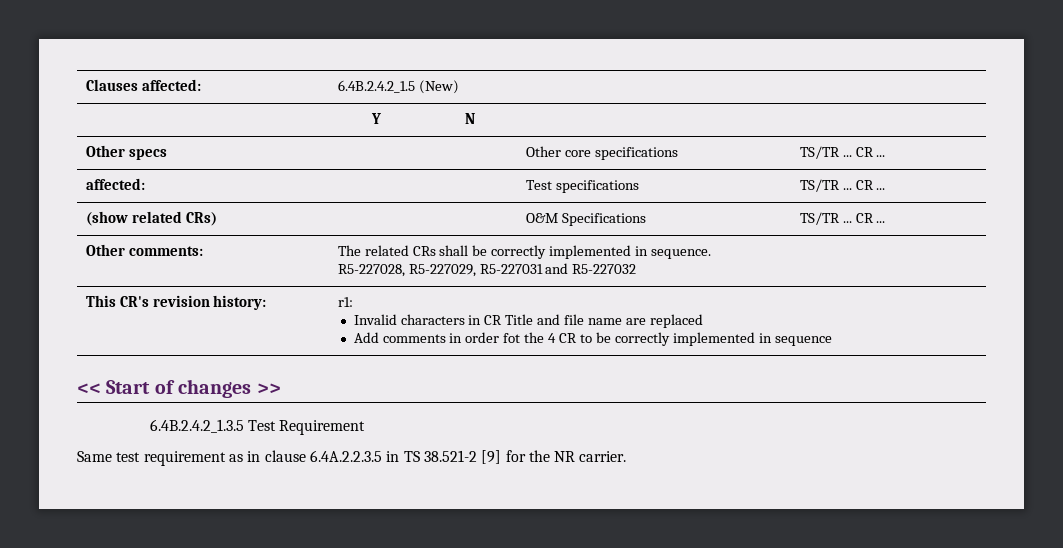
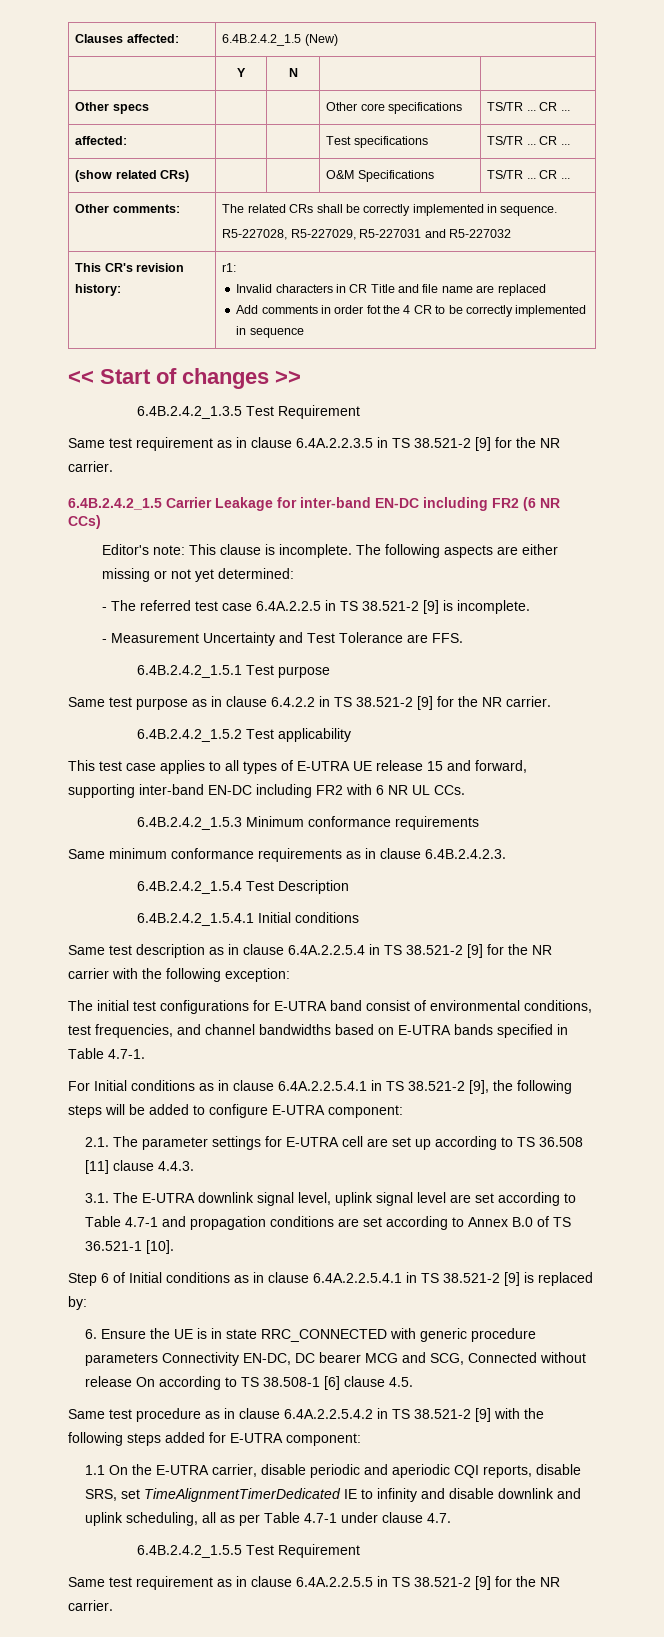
+ 6.4B.2.4.2_1.5 Carrier Leakage for inter-band EN-DC including FR2 (6 NR CCs)
+ Editor's note: This clause is incomplete. The following aspects are either missing or not yet determined:
+ - The referred test case 6.4A.2.2.5 in TS 38.521-2 [9] is incomplete.
+ - Measurement Uncertainty and Test Tolerance are FFS.
+ 6.4B.2.4.2_1.5.1 Test purpose
+ Same test purpose as in clause 6.4.2.2 in TS 38.521-2 [9] for the NR carrier.
+ 6.4B.2.4.2_1.5.2 Test applicability
+ This test case applies to all types of E-UTRA UE release 15 and forward, supporting inter-band EN-DC including FR2 with 6 NR UL CCs.
+ 6.4B.2.4.2_1.5.3 Minimum conformance requirements
+ Same minimum conformance requirements as in clause 6.4B.2.4.2.3.
+ 6.4B.2.4.2_1.5.4 Test Description
+ 6.4B.2.4.2_1.5.4.1 Initial conditions
+ Same test description as in clause 6.4A.2.2.5.4 in TS 38.521-2 [9] for the NR carrier with the following exception:
+ The initial test configurations for E-UTRA band consist of environmental conditions, test frequencies, and channel bandwidths based on E-UTRA bands specified in Table 4.7-1.
+ For Initial conditions as in clause 6.4A.2.2.5.4.1 in TS 38.521-2 [9], the following steps will be added to configure E-UTRA component:
+ 2.1. The parameter settings for E-UTRA cell are set up according to TS 36.508 [11] clause 4.4.3.
+ 3.1. The E-UTRA downlink signal level, uplink signal level are set according to Table 4.7-1 and propagation conditions are set according to Annex B.0 of TS 36.521-1 [10].
+ Step 6 of Initial conditions as in clause 6.4A.2.2.5.4.1 in TS 38.521-2 [9] is replaced by:
+ 6. Ensure the UE is in state RRC_CONNECTED with generic procedure parameters Connectivity EN-DC, DC bearer MCG and SCG, Connected without release On according to TS 38.508-1 [6] clause 4.5.
+ Same test procedure as in clause 6.4A.2.2.5.4.2 in TS 38.521-2 [9] with the following steps added for E-UTRA component:
+ 1.1 On the E-UTRA carrier, disable periodic and aperiodic CQI reports, disable SRS, set TimeAlignmentTimerDedicated IE to infinity and disable downlink and uplink scheduling, all as per Table 4.7-1 under clause 4.7.
+ 6.4B.2.4.2_1.5.5 Test Requirement
+ Same test requirement as in clause 6.4A.2.2.5.5 in TS 38.521-2 [9] for the NR carrier.

